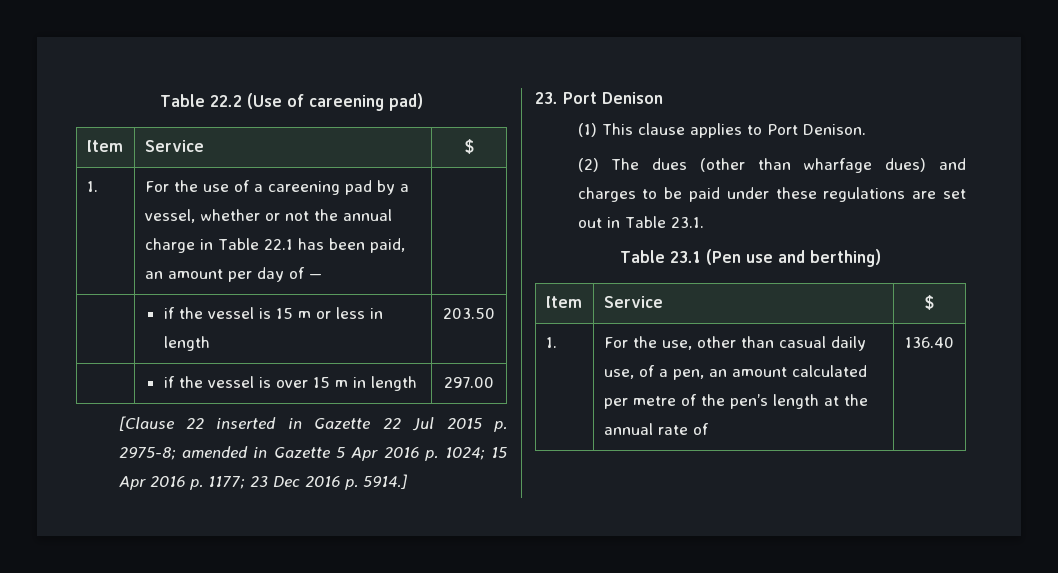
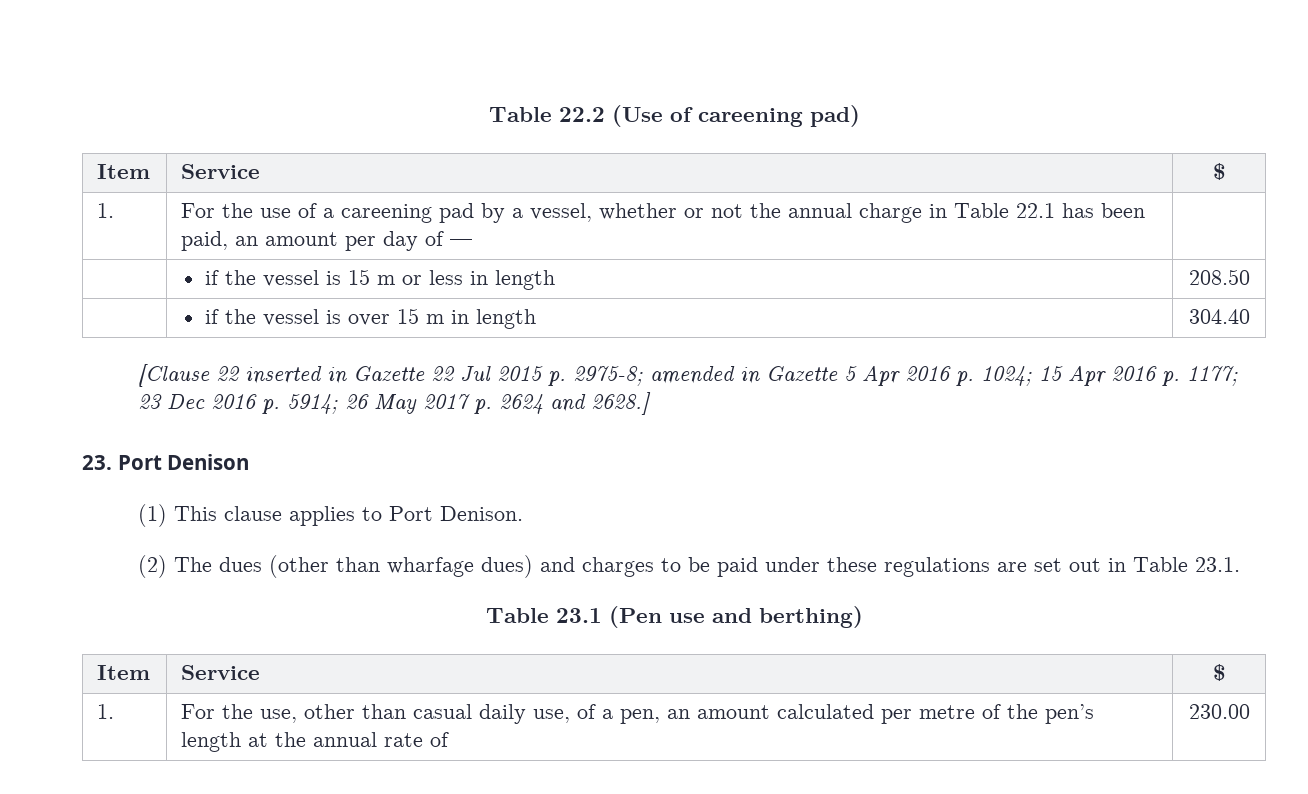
- | if the vessel is 15 m or less in length | 203.50
+ | if the vessel is 15 m or less in length | 208.50
- | if the vessel is over 15 m in length | 297.00
+ | if the vessel is over 15 m in length | 304.40
- [Clause 22 inserted in Gazette 22 Jul 2015 p. 2975-8; amended in Gazette 5 Apr 2016 p. 1024; 15 Apr 2016 p. 1177; 23 Dec 2016 p. 5914.]
+ [Clause 22 inserted in Gazette 22 Jul 2015 p. 2975-8; amended in Gazette 5 Apr 2016 p. 1024; 15 Apr 2016 p. 1177; 23 Dec 2016 p. 5914; 26 May 2017 p. 2624 and 2628.]
- 1. | For the use, other than casual daily use, of a pen, an amount calculated per metre of the pen’s length at the annual rate of | 136.40
+ 1. | For the use, other than casual daily use, of a pen, an amount calculated per metre of the pen’s length at the annual rate of | 230.00

